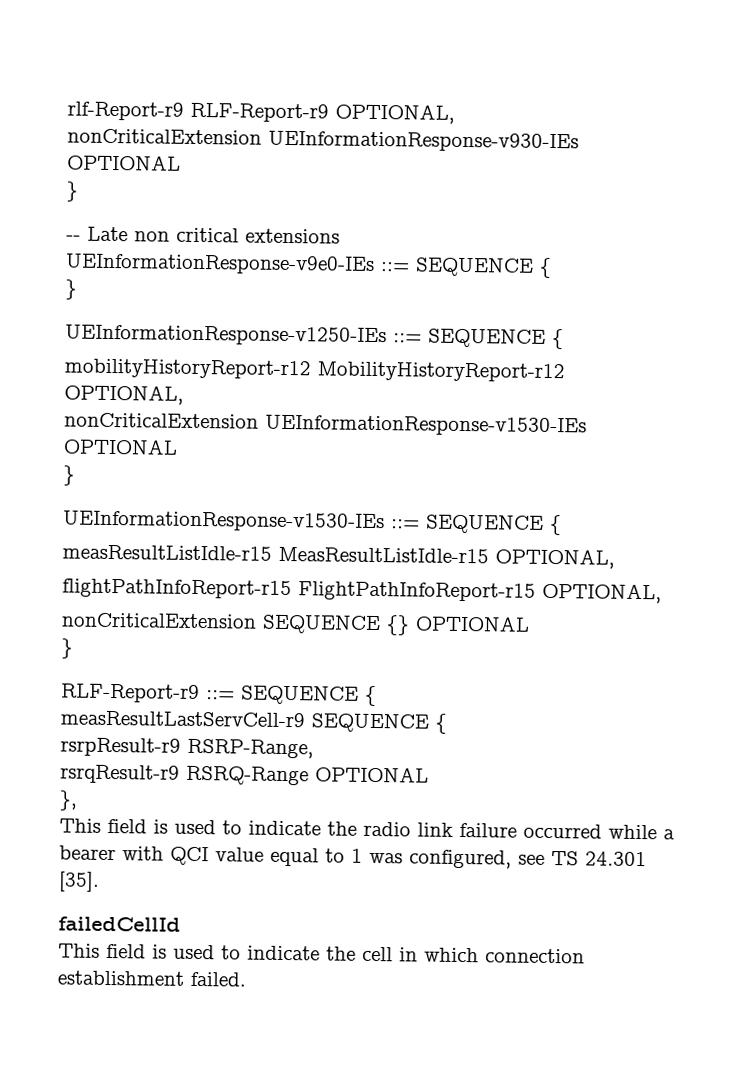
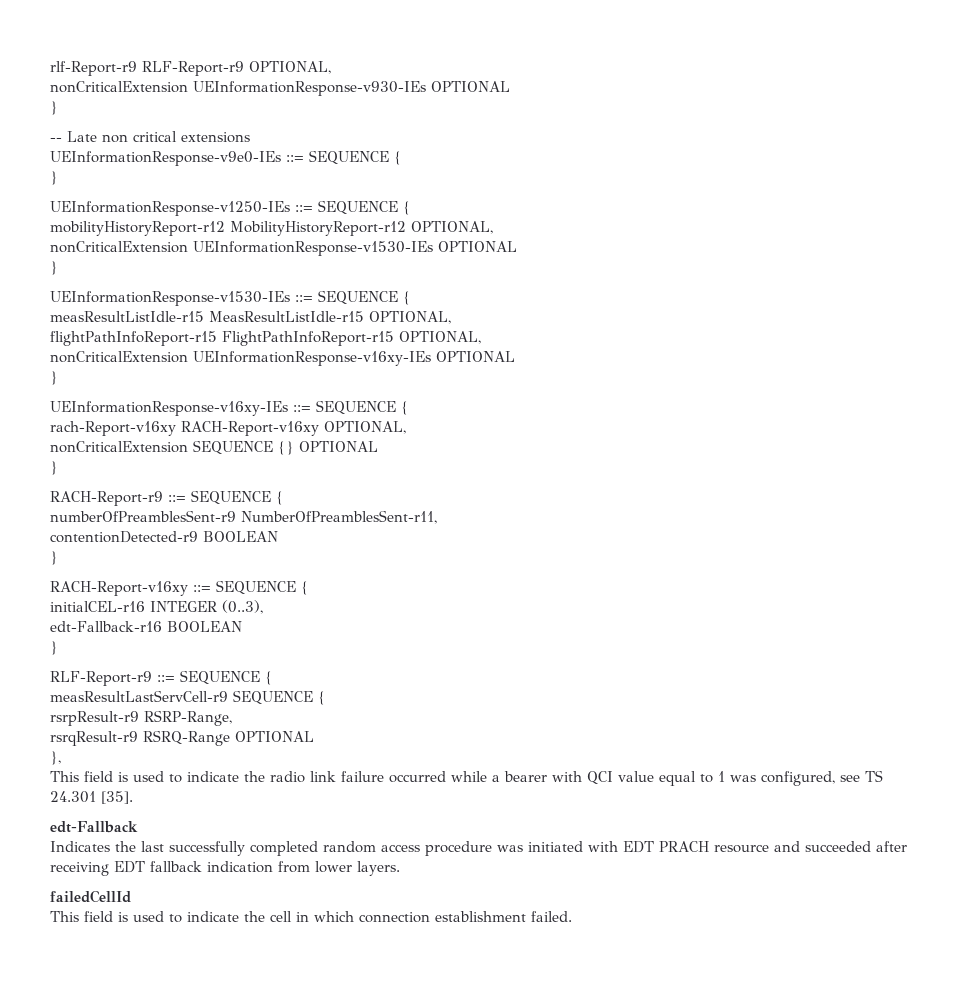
+ nonCriticalExtension UEInformationResponse-v16xy-IEs OPTIONAL
+ }
+ UEInformationResponse-v16xy-IEs ::= SEQUENCE {
+ rach-Report-v16xy RACH-Report-v16xy OPTIONAL,
+ RACH-Report-r9 ::= SEQUENCE {
+ numberOfPreamblesSent-r9 NumberOfPreamblesSent-r11,
+ contentionDetected-r9 BOOLEAN
+ }
+ RACH-Report-v16xy ::= SEQUENCE {
+ initialCEL-r16 INTEGER (0..3),
+ edt-Fallback-r16 BOOLEAN
+ }
+ edt-Fallback
+ Indicates the last successfully completed random access procedure was initiated with EDT PRACH resource and succeeded after receiving EDT fallback indication from lower layers.

